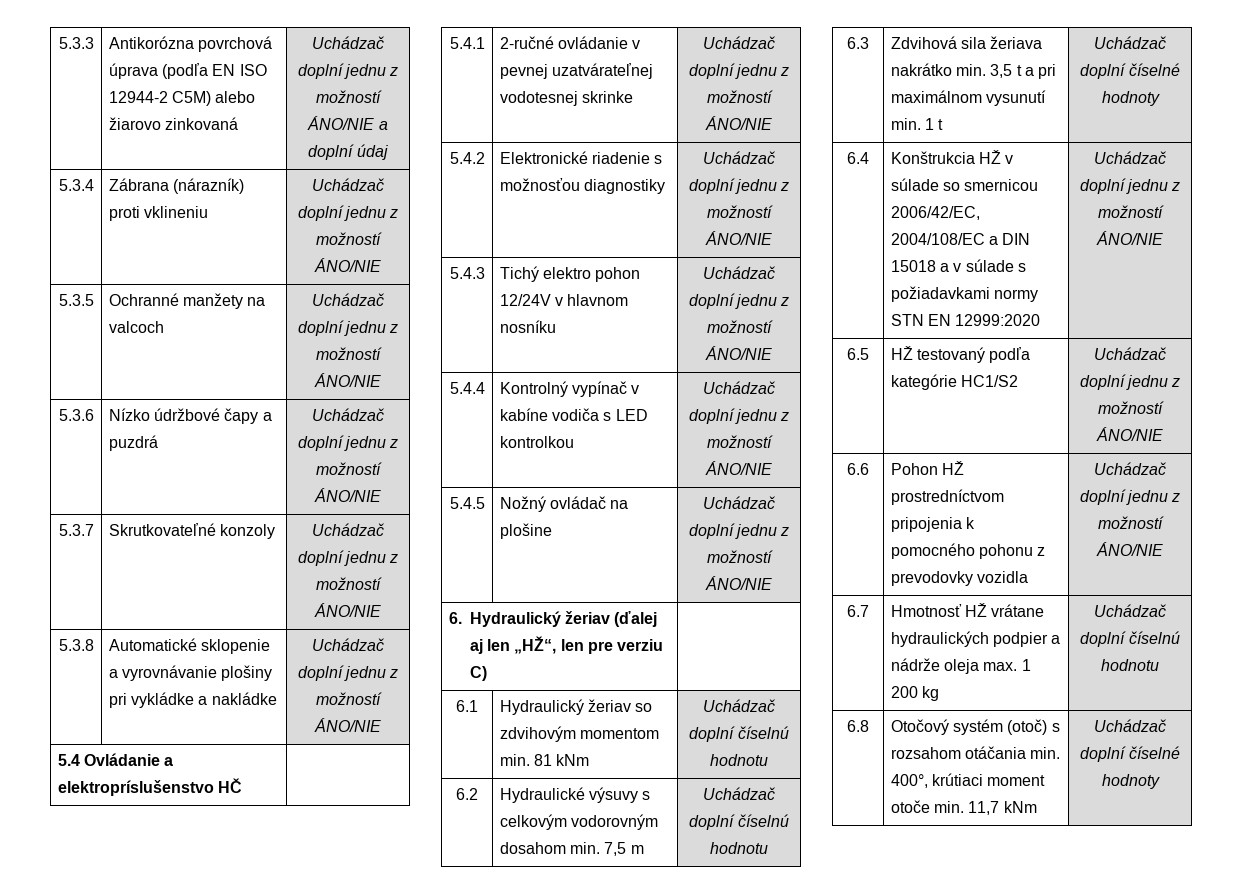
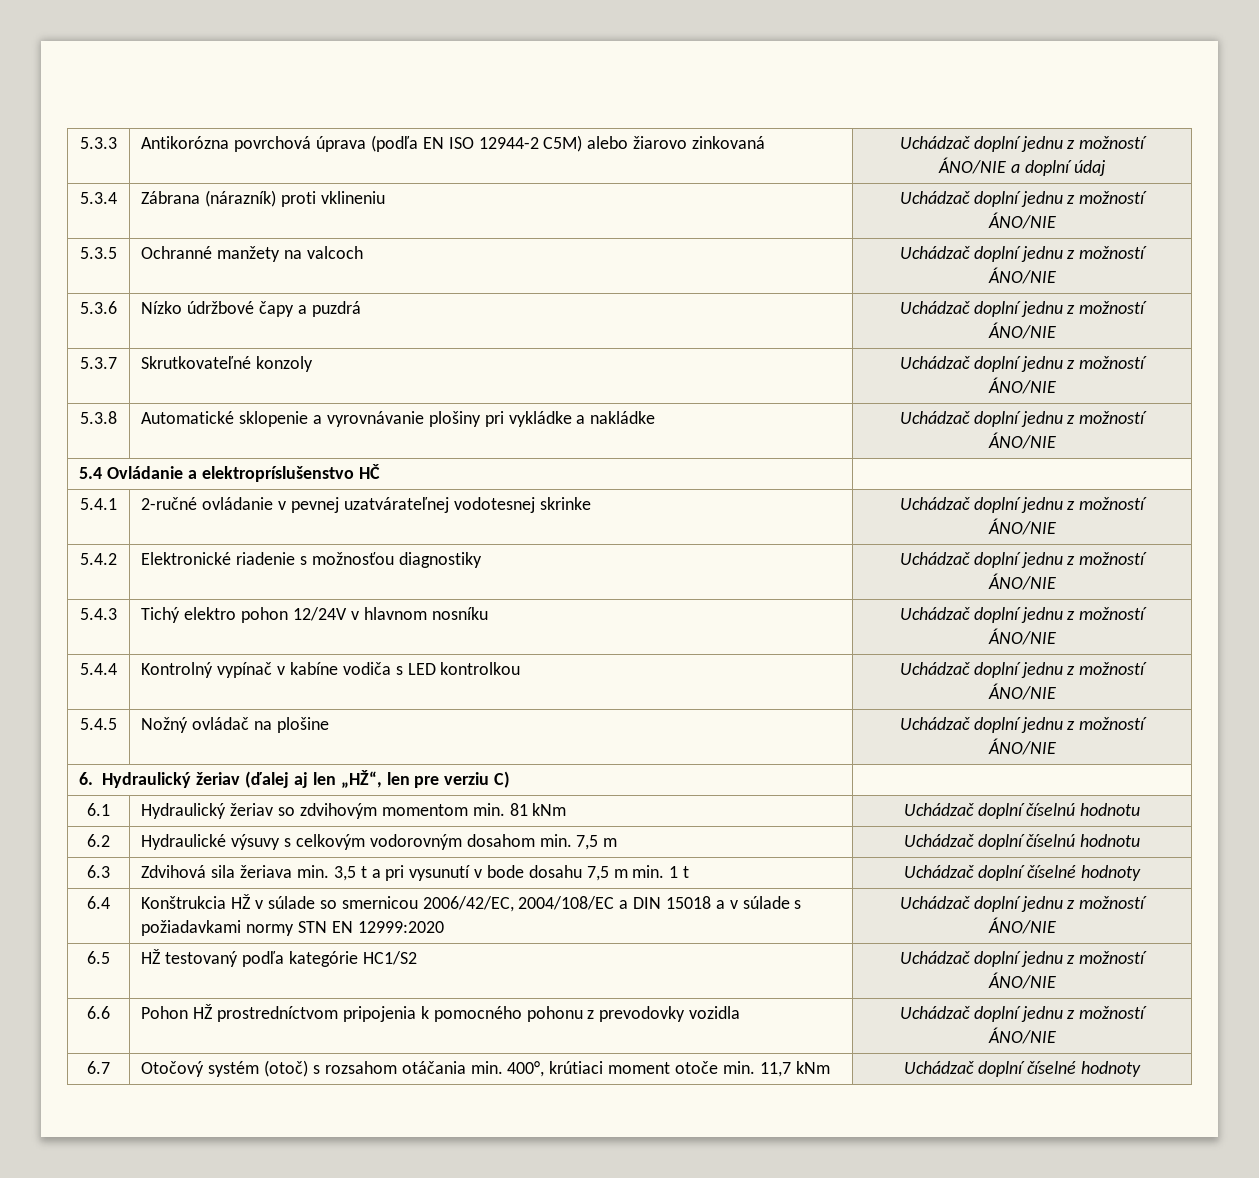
- 6.3 | Zdvihová sila žeriava nakrátko min. 3,5 t a pri maximálnom vysunutí min. 1 t | Uchádzač doplní číselné hodnoty
+ 6.3 | Zdvihová sila žeriava min. 3,5 t a pri vysunutí v bode dosahu 7,5 m min. 1 t | Uchádzač doplní číselné hodnoty
- 6.7 | Hmotnosť HŽ vrátane hydraulických podpier a nádrže oleja max. 1 200 kg | Uchádzač doplní číselnú hodnotu
- 6.8 | Otočový systém (otoč) s rozsahom otáčania min. 400°, krútiaci moment otoče min. 11,7 kNm | Uchádzač doplní číselné hodnoty
+ 6.7 | Otočový systém (otoč) s rozsahom otáčania min. 400°, krútiaci moment otoče min. 11,7 kNm | Uchádzač doplní číselné hodnoty

